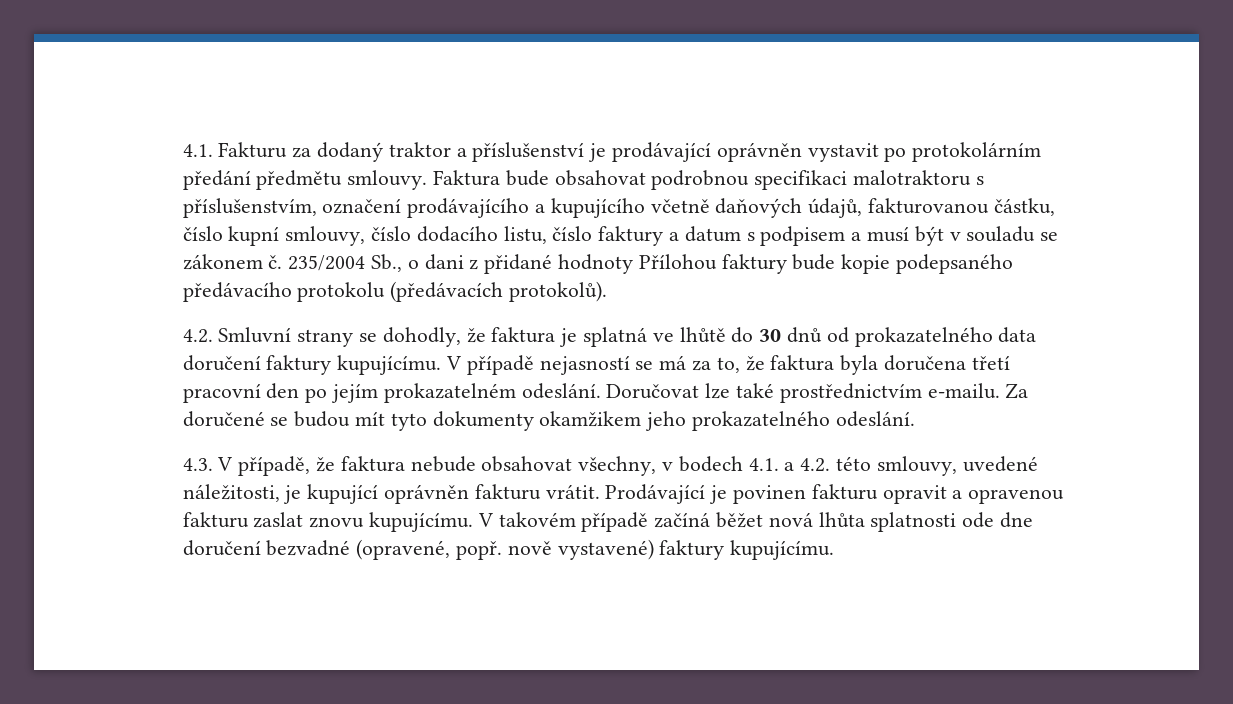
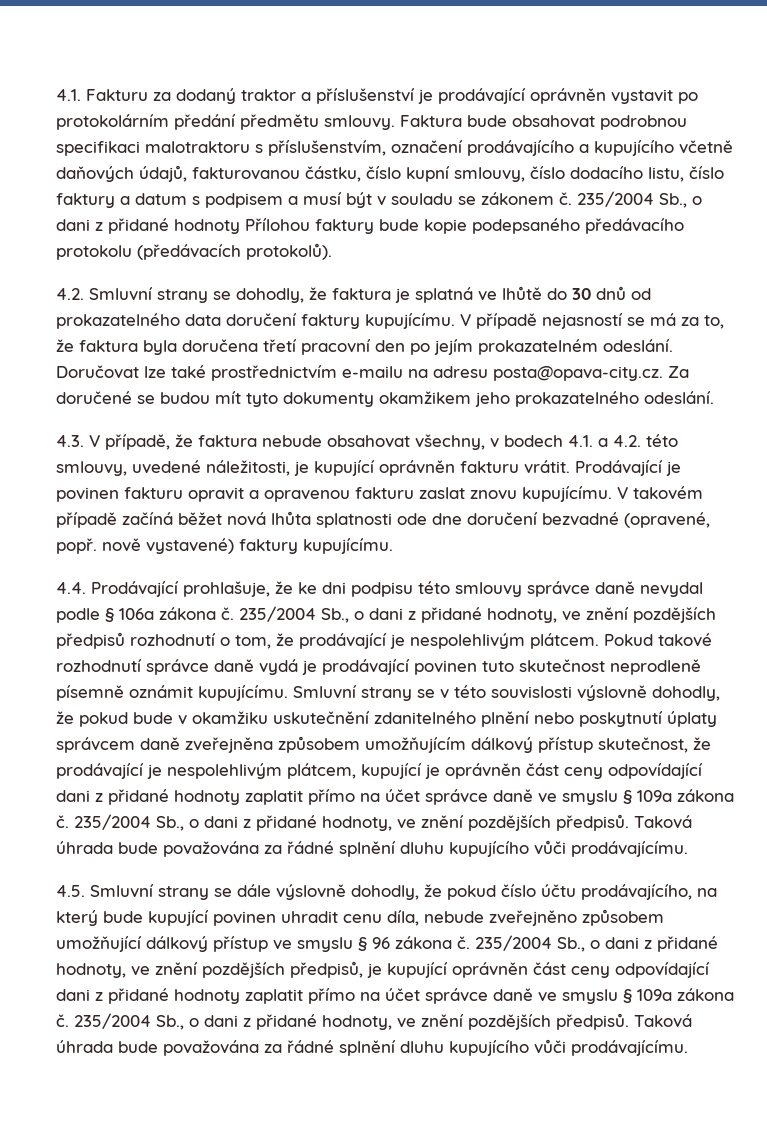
- Doručovat lze také prostřednictvím e-mailu. Za doručené se budou mít tyto dokumenty okamžikem jeho prokazatelného odeslání.
+ Doručovat lze také prostřednictvím e-mailu na adresu posta@opava-city.cz. Za doručené se budou mít tyto dokumenty okamžikem jeho prokazatelného odeslání.
+ 4.4. Prodávající prohlašuje, že ke dni podpisu této smlouvy správce daně nevydal podle § 106a zákona č. 235/2004 Sb., o dani z přidané hodnoty, ve znění pozdějších předpisů rozhodnutí o tom, že prodávající je nespolehlivým plátcem. Pokud takové rozhodnutí správce daně vydá je prodávající povinen tuto skutečnost neprodleně písemně oznámit kupujícímu. Smluvní strany se v této souvislosti výslovně dohodly, že pokud bude v okamžiku uskutečnění zdanitelného plnění nebo poskytnutí úplaty správcem daně zveřejněna způsobem umožňujícím dálkový přístup skutečnost, že prodávající je nespolehlivým plátcem, kupující je oprávněn část ceny odpovídající dani z přidané hodnoty zaplatit přímo na účet správce daně ve smyslu § 109a zákona č. 235/2004 Sb., o dani z přidané hodnoty, ve znění pozdějších předpisů. Taková úhrada bude považována za řádné splnění dluhu kupujícího vůči prodávajícímu.
+ 4.5. Smluvní strany se dále výslovně dohodly, že pokud číslo účtu prodávajícího, na který bude kupující povinen uhradit cenu díla, nebude zveřejněno způsobem umožňující dálkový přístup ve smyslu § 96 zákona č. 235/2004 Sb., o dani z přidané hodnoty, ve znění pozdějších předpisů, je kupující oprávněn část ceny odpovídající dani z přidané hodnoty zaplatit přímo na účet správce daně ve smyslu § 109a zákona č. 235/2004 Sb., o dani z přidané hodnoty, ve znění pozdějších předpisů. Taková úhrada bude považována za řádné splnění dluhu kupujícího vůči prodávajícímu.

